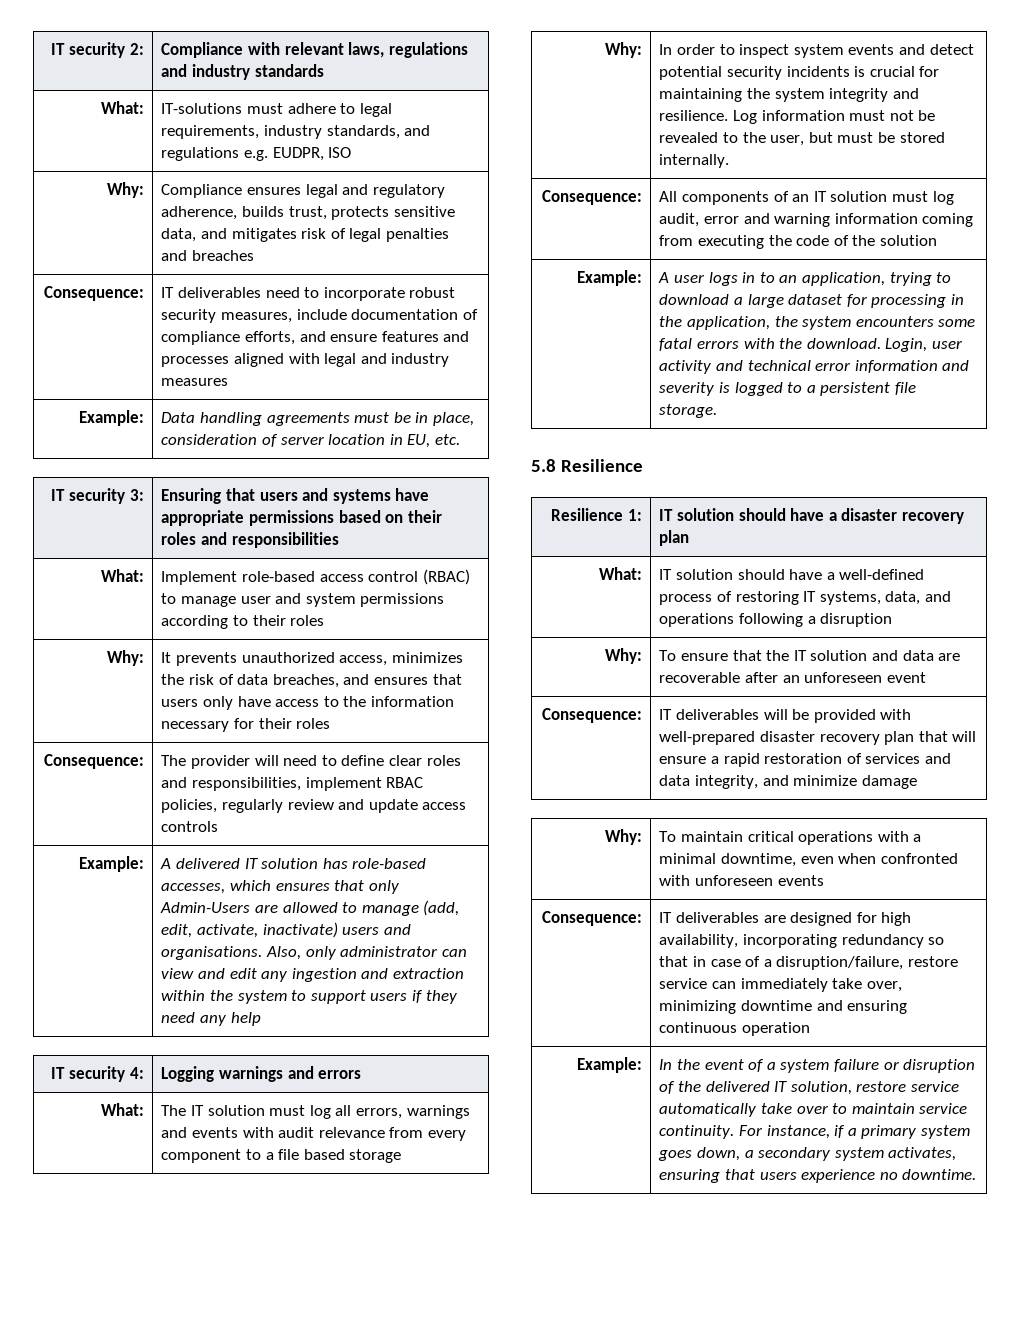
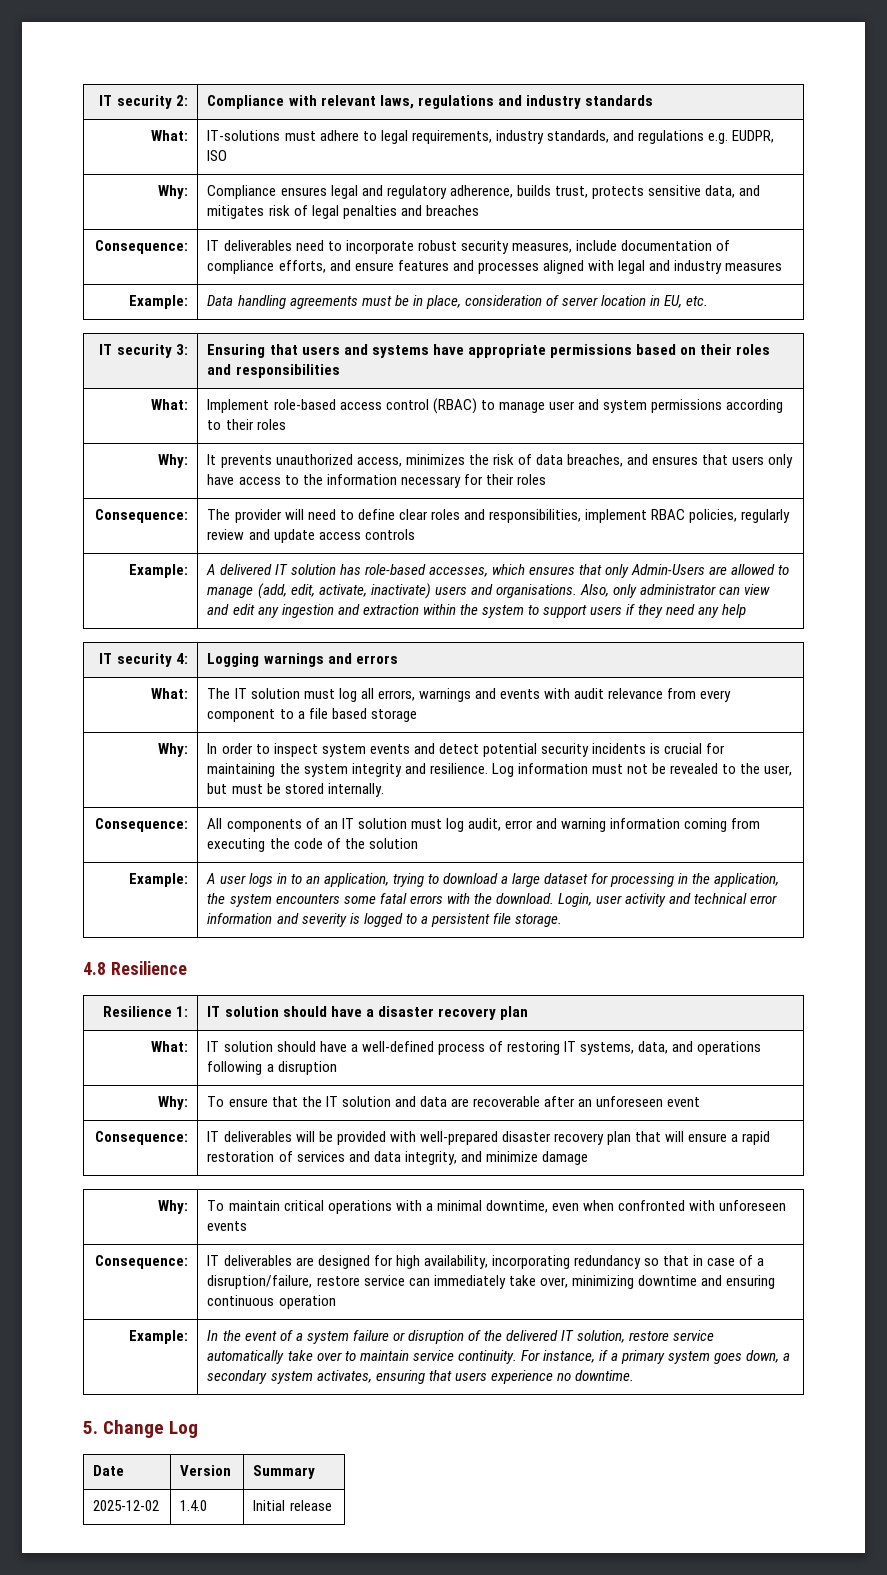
- 5.8 Resilience
+ 4.8 Resilience
+ 5. Change Log
+ Date | Version | Summary
+ 2025-12-02 | 1.4.0 | Initial release

